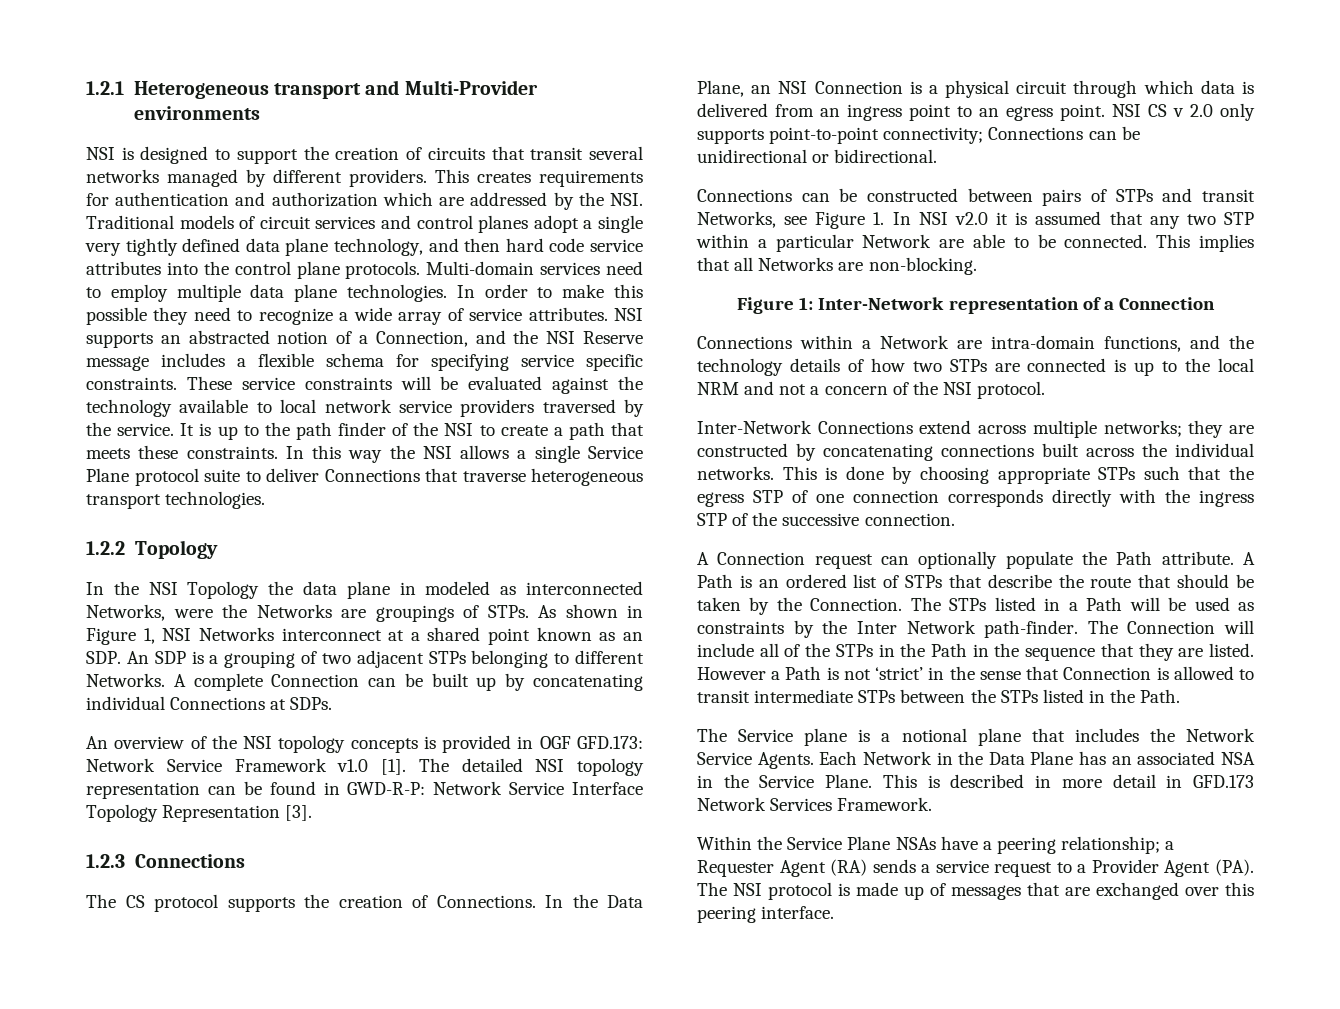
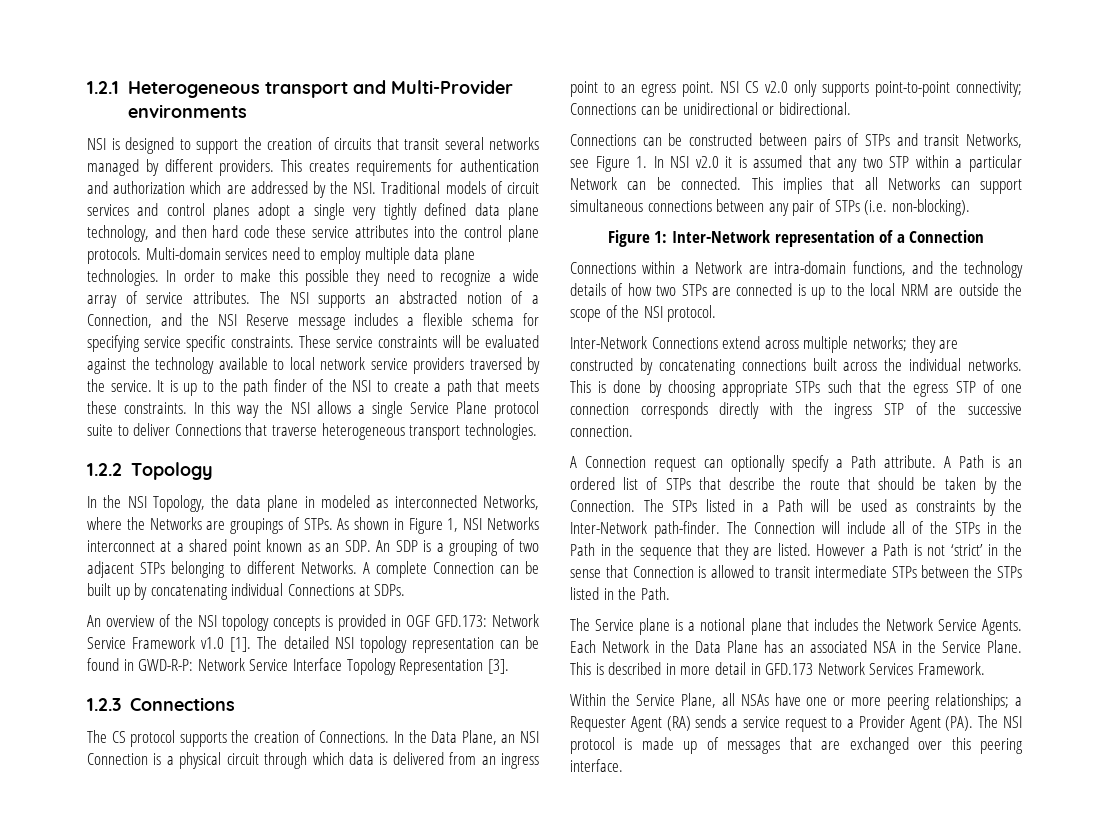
- This creates requirements for authentication and authorization which are addressed by the NSI. Traditional models of circuit services and control planes adopt a single very tightly defined data plane technology, and then hard code service attributes into the control plane protocols.
+ This creates requirements for authentication and authorization which are addressed by the NSI. Traditional models of circuit services and control planes adopt a single very tightly defined data plane technology, and then hard code these service attributes into the control plane protocols.
- NSI supports an abstracted notion of a Connection, and the NSI Reserve message includes a flexible schema for specifying service specific constraints.
+ The NSI supports an abstracted notion of a Connection, and the NSI Reserve message includes a flexible schema for specifying service specific constraints.
- In the NSI Topology the data plane in modeled as interconnected Networks, were the Networks are groupings of STPs.
+ In the NSI Topology, the data plane in modeled as interconnected Networks, where the Networks are groupings of STPs.
- NSI CS v 2.0 only supports point-to-point connectivity; Connections can be unidirectional or bidirectional.
+ NSI CS v2.0 only supports point-to-point connectivity; Connections can be unidirectional or bidirectional.
- Connections can be constructed between pairs of STPs and transit Networks, see Figure 1. In NSI v2.0 it is assumed that any two STP within a particular Network are able to be connected.
+ Connections can be constructed between pairs of STPs and transit Networks, see Figure 1. In NSI v2.0 it is assumed that any two STP within a particular Network can be connected.
- This implies that all Networks are non-blocking.
+ This implies that all Networks can support simultaneous connections between any pair of STPs (i.e. non-blocking).
- Connections within a Network are intra-domain functions, and the technology details of how two STPs are connected is up to the local NRM and not a concern of the NSI protocol.
+ Connections within a Network are intra-domain functions, and the technology details of how two STPs are connected is up to the local NRM are outside the scope of the NSI protocol.
- A Connection request can optionally populate the Path attribute.
+ A Connection request can optionally specify a Path attribute.
- The STPs listed in a Path will be used as constraints by the Inter Network path-finder.
+ The STPs listed in a Path will be used as constraints by the Inter-Network path-finder.
- Within the Service Plane NSAs have a peering relationship; a Requester Agent (RA) sends a service request to a Provider Agent (PA). The NSI protocol is made up of messages that are exchanged over this peering interface.
+ Within the Service Plane, all NSAs have one or more peering relationships; a Requester Agent (RA) sends a service request to a Provider Agent (PA). The NSI protocol is made up of messages that are exchanged over this peering interface.

